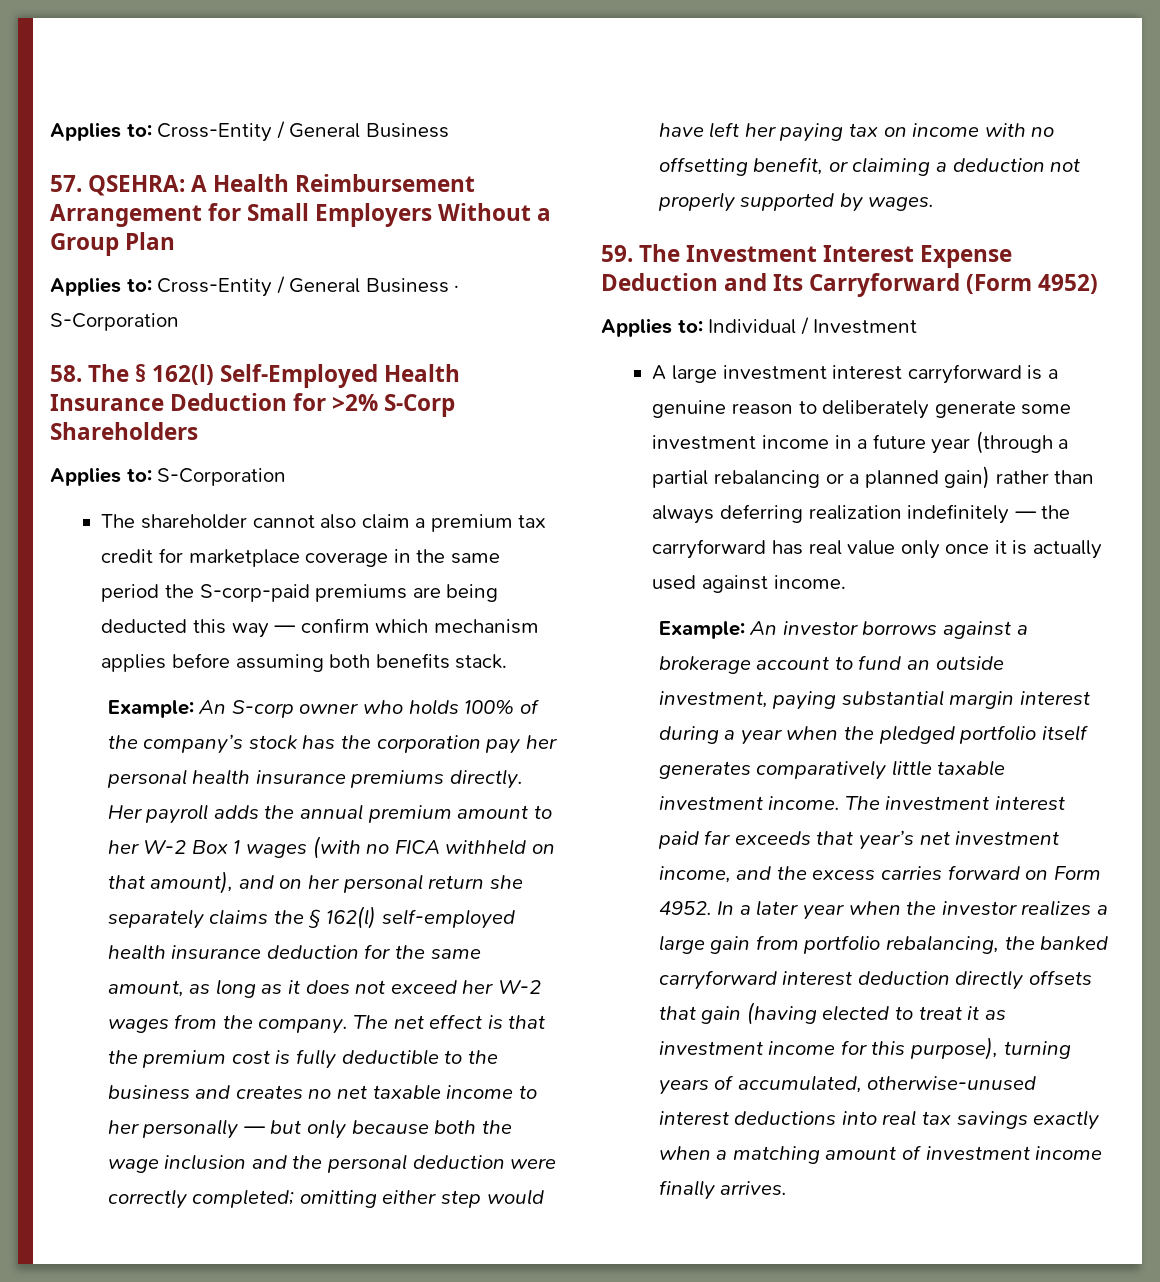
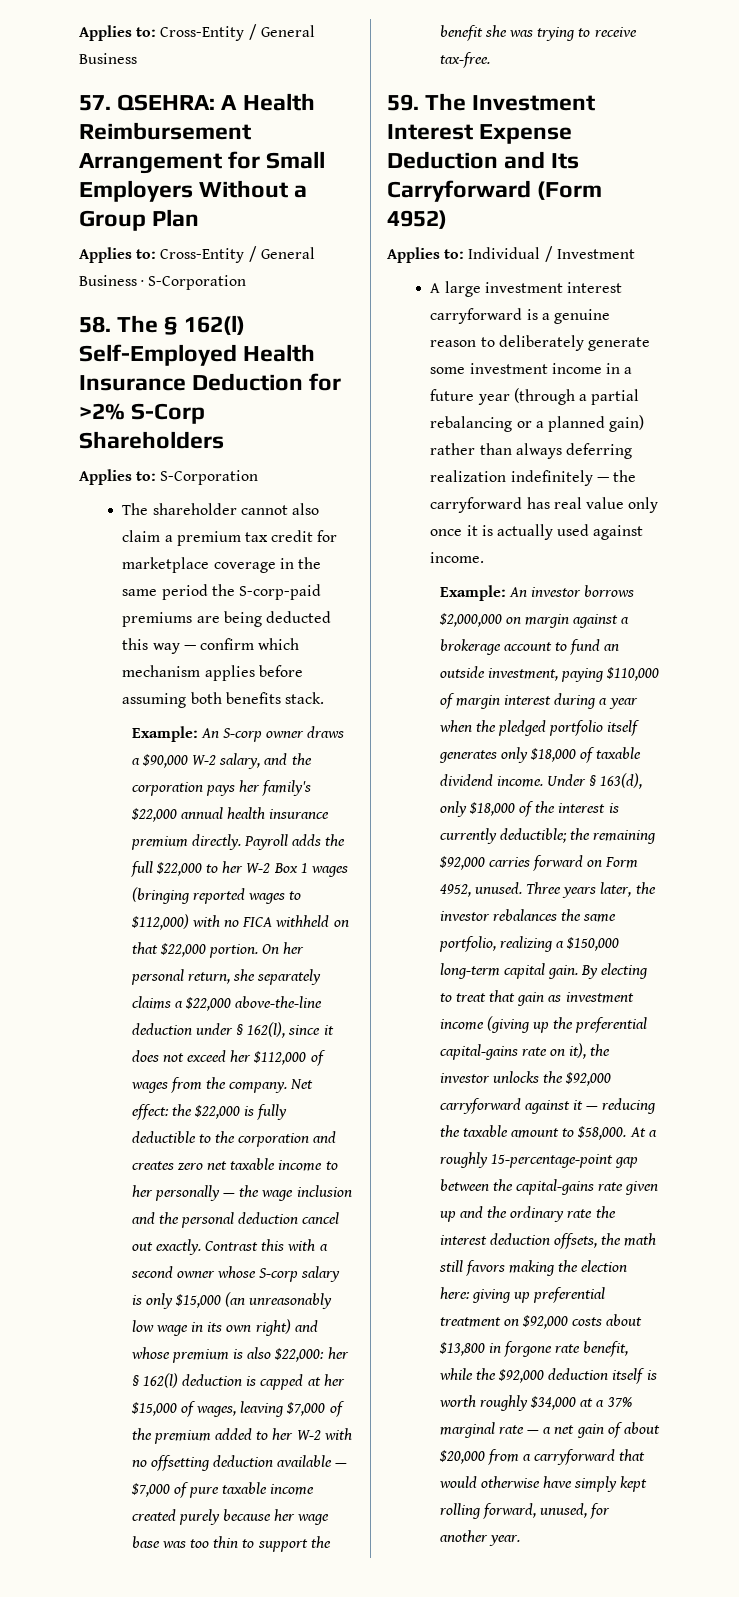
- Example: An S-corp owner who holds 100% of the company’s stock has the corporation pay her personal health insurance premiums directly. Her payroll adds the annual premium amount to her W-2 Box 1 wages (with no FICA withheld on that amount), and on her personal return she separately claims the § 162(l) self-employed health insurance deduction for the same amount, as long as it does not exceed her W-2 wages from the company.
+ Example: An S-corp owner draws a $90,000 W-2 salary, and the corporation pays her family's $22,000 annual health insurance premium directly. Payroll adds the full $22,000 to her W-2 Box 1 wages (bringing reported wages to $112,000) with no FICA withheld on that $22,000 portion. On her personal return, she separately claims a $22,000 above-the-line deduction under § 162(l), since it does not exceed her $112,000 of wages from the company.
- The net effect is that the premium cost is fully deductible to the business and creates no net taxable income to her personally — but only because both the wage inclusion and the personal deduction were correctly completed; omitting either step would have left her paying tax on income with no offsetting benefit, or claiming a deduction not properly supported by wages.
+ Net effect: the $22,000 is fully deductible to the corporation and creates zero net taxable income to her personally — the wage inclusion and the personal deduction cancel out exactly. Contrast this with a second owner whose S-corp salary is only $15,000 (an unreasonably low wage in its own right) and whose premium is also $22,000: her § 162(l) deduction is capped at her $15,000 of wages, leaving $7,000 of the premium added to her W-2 with no offsetting deduction available — $7,000 of pure taxable income created purely because her wage base was too thin to support the benefit she was trying to receive tax-free.
- Example: An investor borrows against a brokerage account to fund an outside investment, paying substantial margin interest during a year when the pledged portfolio itself generates comparatively little taxable investment income. The investment interest paid far exceeds that year’s net investment income, and the excess carries forward on Form 4952. In a later year when the investor realizes a large gain from portfolio rebalancing, the banked carryforward interest deduction directly offsets that gain (having elected to treat it as investment income for this purpose), turning years of accumulated, otherwise-unused interest deductions into real tax savings exactly when a matching amount of investment income finally arrives.
+ Example: An investor borrows $2,000,000 on margin against a brokerage account to fund an outside investment, paying $110,000 of margin interest during a year when the pledged portfolio itself generates only $18,000 of taxable dividend income. Under § 163(d), only $18,000 of the interest is currently deductible; the remaining $92,000 carries forward on Form 4952, unused. Three years later, the investor rebalances the same portfolio, realizing a $150,000 long-term capital gain. By electing to treat that gain as investment income (giving up the preferential capital-gains rate on it), the investor unlocks the $92,000 carryforward against it — reducing the taxable amount to $58,000. At a roughly 15-percentage-point gap between the capital-gains rate given up and the ordinary rate the interest deduction offsets, the math still favors making the election here: giving up preferential treatment on $92,000 costs about $13,800 in forgone rate benefit, while the $92,000 deduction itself is worth roughly $34,000 at a 37% marginal rate — a net gain of about $20,000 from a carryforward that would otherwise have simply kept rolling forward, unused, for another year.

